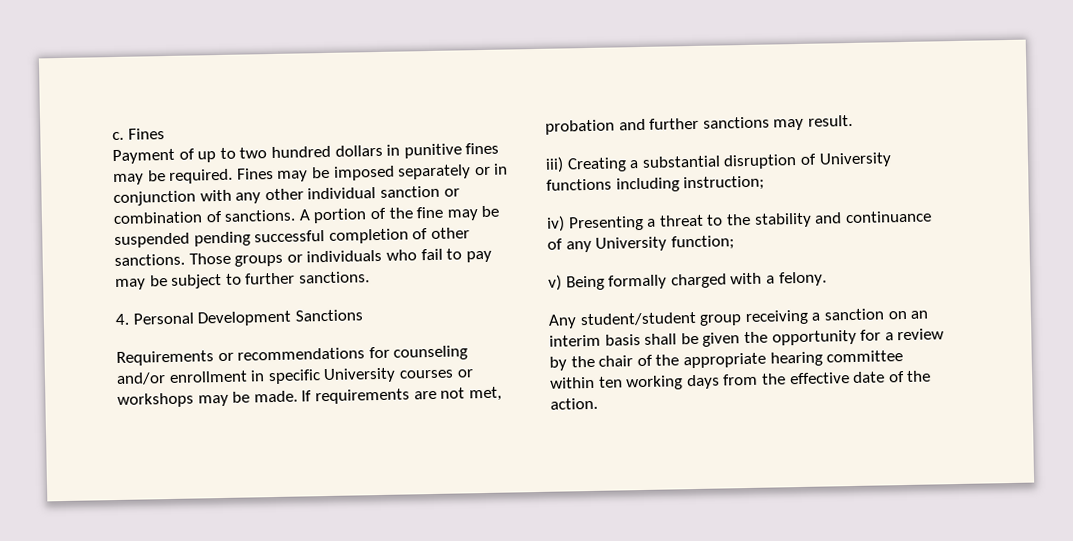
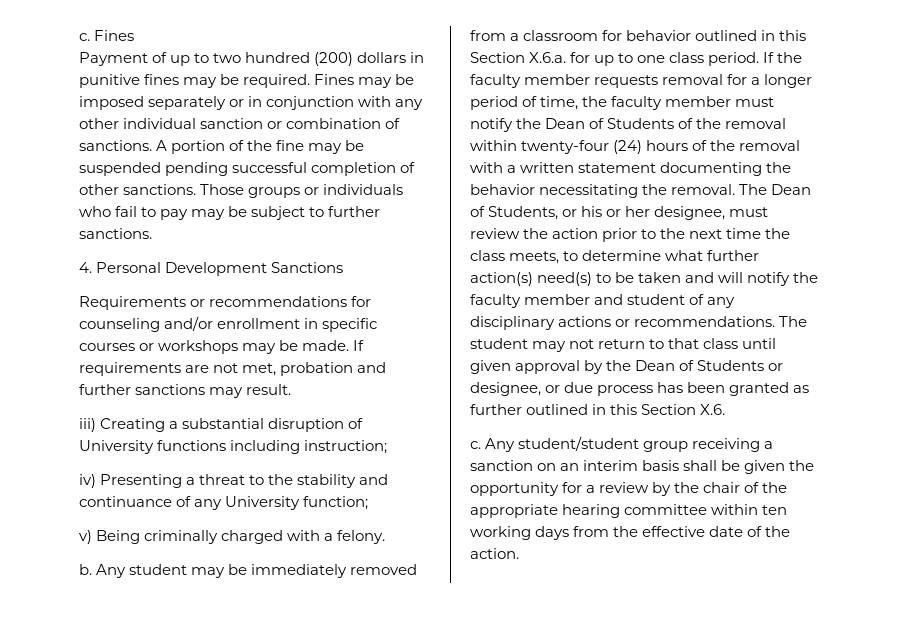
- Payment of up to two hundred dollars in punitive fines may be required.
+ Payment of up to two hundred (200) dollars in punitive fines may be required.
- Requirements or recommendations for counseling and/or enrollment in specific University courses or workshops may be made.
+ Requirements or recommendations for counseling and/or enrollment in specific courses or workshops may be made.
- v) Being formally charged with a felony.
+ v) Being criminally charged with a felony.
+ b. Any student may be immediately removed from a classroom for behavior outlined in this Section X.6.a. for up to one class period. If the faculty member requests removal for a longer period of time, the faculty member must notify the Dean of Students of the removal within twenty-four (24) hours of the removal with a written statement documenting the behavior necessitating the removal. The Dean of Students, or his or her designee, must review the action prior to the next time the class meets, to determine what further action(s) need(s) to be taken and will notify the faculty member and student of any disciplinary actions or recommendations. The student may not return to that class until given approval by the Dean of Students or designee, or due process has been granted as further outlined in this Section X.6.
+ c.

